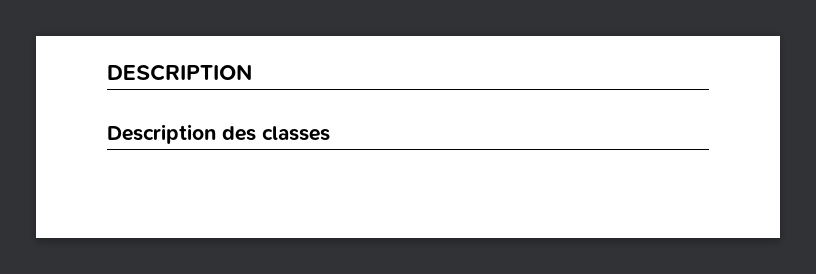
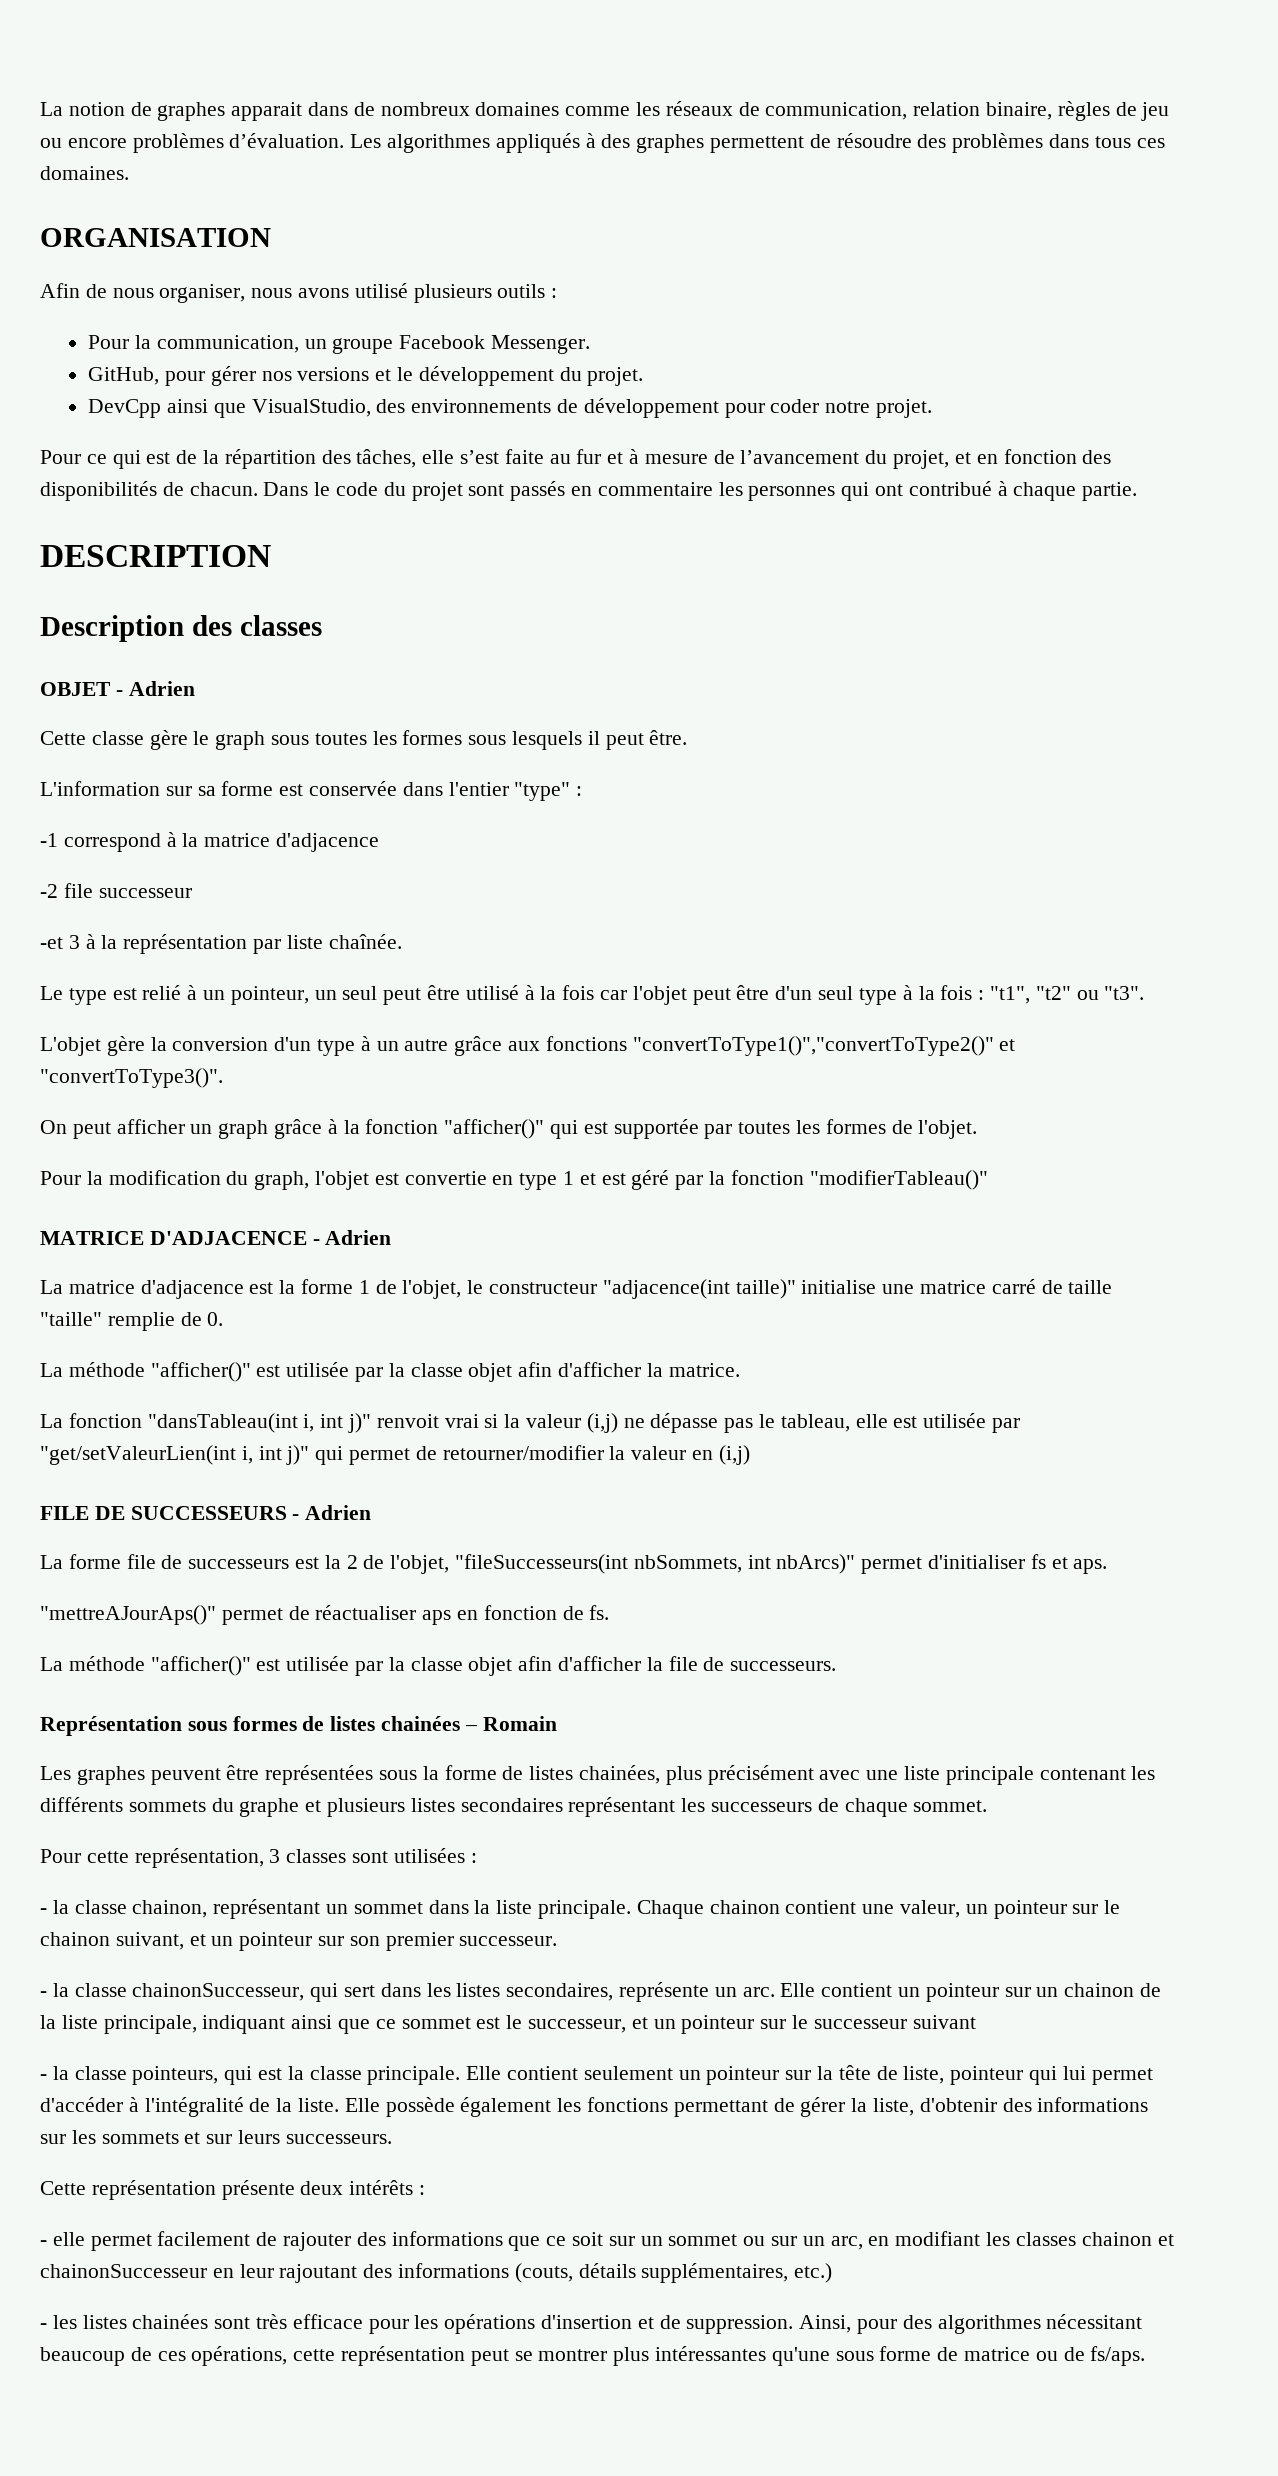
+ La notion de graphes apparait dans de nombreux domaines comme les réseaux de communication, relation binaire, règles de jeu ou encore problèmes d’évaluation. Les algorithmes appliqués à des graphes permettent de résoudre des problèmes dans tous ces domaines.
+ ORGANISATION
+ Afin de nous organiser, nous avons utilisé plusieurs outils :
+ Pour la communication, un groupe Facebook Messenger.
+ GitHub, pour gérer nos versions et le développement du projet.
+ DevCpp ainsi que VisualStudio, des environnements de développement pour coder notre projet.
+ Pour ce qui est de la répartition des tâches, elle s’est faite au fur et à mesure de l’avancement du projet, et en fonction des disponibilités de chacun. Dans le code du projet sont passés en commentaire les personnes qui ont contribué à chaque partie.
  DESCRIPTION
  Description des classes
+ OBJET - Adrien
+ Cette classe gère le graph sous toutes les formes sous lesquels il peut être.
+ L'information sur sa forme est conservée dans l'entier "type" :
+ -1 correspond à la matrice d'adjacence
+ -2 file successeur
+ -et 3 à la représentation par liste chaînée.
+ Le type est relié à un pointeur, un seul peut être utilisé à la fois car l'objet peut être d'un seul type à la fois : "t1", "t2" ou "t3".
+ L'objet gère la conversion d'un type à un autre grâce aux fonctions "convertToType1()","convertToType2()" et "convertToType3()".
+ On peut afficher un graph grâce à la fonction "afficher()" qui est supportée par toutes les formes de l'objet.
+ Pour la modification du graph, l'objet est convertie en type 1 et est géré par la fonction "modifierTableau()"
+ MATRICE D'ADJACENCE - Adrien
+ La matrice d'adjacence est la forme 1 de l'objet, le constructeur "adjacence(int taille)" initialise une matrice carré de taille "taille" remplie de 0.
+ La méthode "afficher()" est utilisée par la classe objet afin d'afficher la matrice.
+ La fonction "dansTableau(int i, int j)" renvoit vrai si la valeur (i,j) ne dépasse pas le tableau, elle est utilisée par "get/setValeurLien(int i, int j)" qui permet de retourner/modifier la valeur en (i,j)
+ FILE DE SUCCESSEURS - Adrien
+ La forme file de successeurs est la 2 de l'objet, "fileSuccesseurs(int nbSommets, int nbArcs)" permet d'initialiser fs et aps.
+ "mettreAJourAps()" permet de réactualiser aps en fonction de fs.
+ La méthode "afficher()" est utilisée par la classe objet afin d'afficher la file de successeurs.
+ Représentation sous formes de listes chainées – Romain
+ Les graphes peuvent être représentées sous la forme de listes chainées, plus précisément avec une liste principale contenant les différents sommets du graphe et plusieurs listes secondaires représentant les successeurs de chaque sommet.
+ Pour cette représentation, 3 classes sont utilisées :
+ - la classe chainon, représentant un sommet dans la liste principale. Chaque chainon contient une valeur, un pointeur sur le chainon suivant, et un pointeur sur son premier successeur.
+ - la classe chainonSuccesseur, qui sert dans les listes secondaires, représente un arc. Elle contient un pointeur sur un chainon de la liste principale, indiquant ainsi que ce sommet est le successeur, et un pointeur sur le successeur suivant
+ - la classe pointeurs, qui est la classe principale. Elle contient seulement un pointeur sur la tête de liste, pointeur qui lui permet d'accéder à l'intégralité de la liste. Elle possède également les fonctions permettant de gérer la liste, d'obtenir des informations sur les sommets et sur leurs successeurs.
+ Cette représentation présente deux intérêts :
+ - elle permet facilement de rajouter des informations que ce soit sur un sommet ou sur un arc, en modifiant les classes chainon et chainonSuccesseur en leur rajoutant des informations (couts, détails supplémentaires, etc.)
+ - les listes chainées sont très efficace pour les opérations d'insertion et de suppression. Ainsi, pour des algorithmes nécessitant beaucoup de ces opérations, cette représentation peut se montrer plus intéressantes qu'une sous forme de matrice ou de fs/aps.

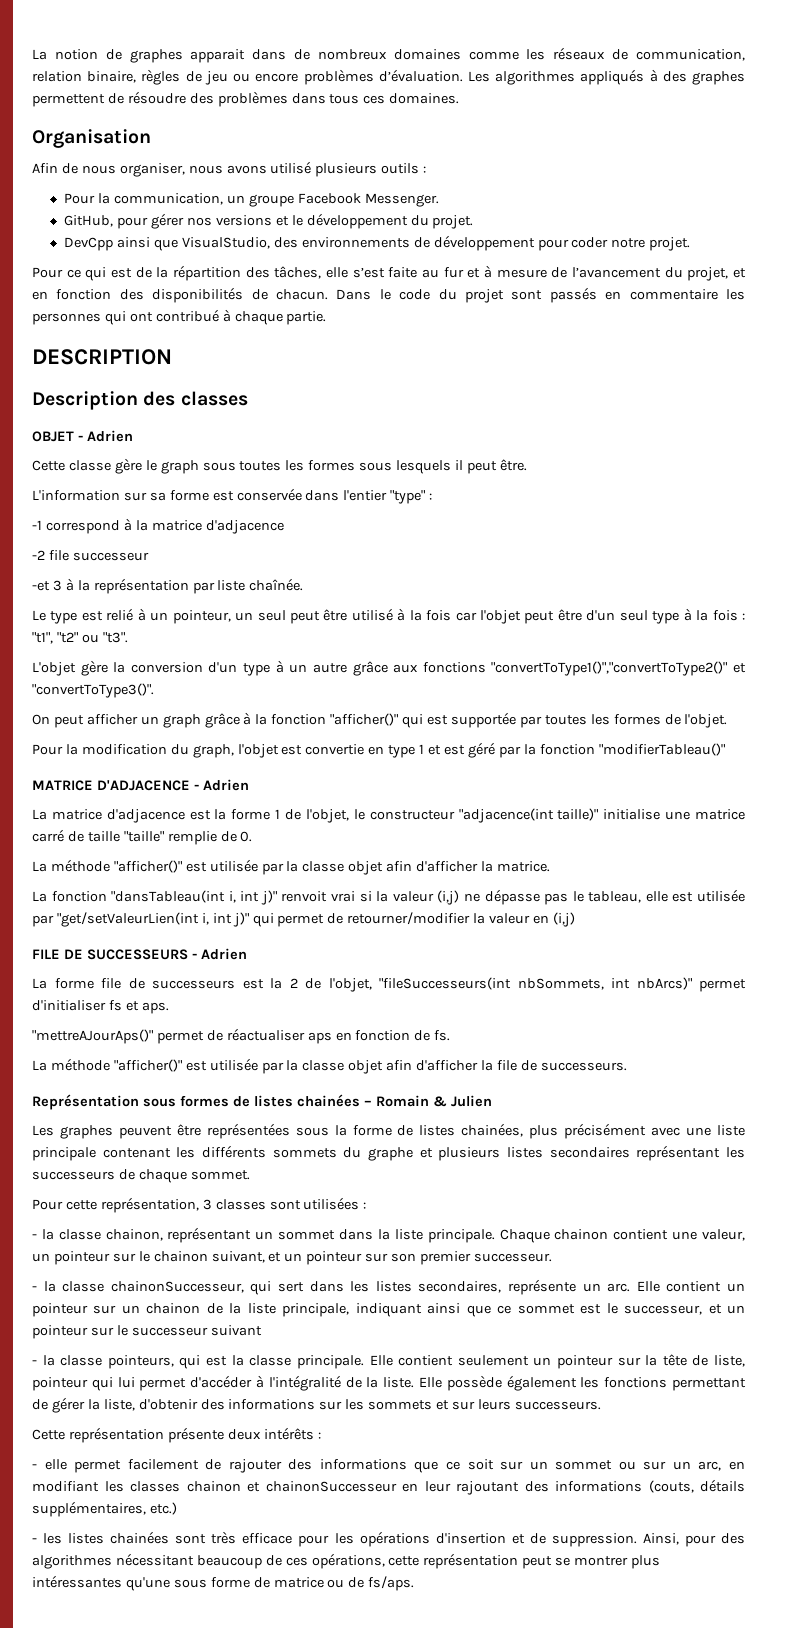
- ORGANISATION
+ Organisation
- Représentation sous formes de listes chainées – Romain
+ Représentation sous formes de listes chainées – Romain & Julien

